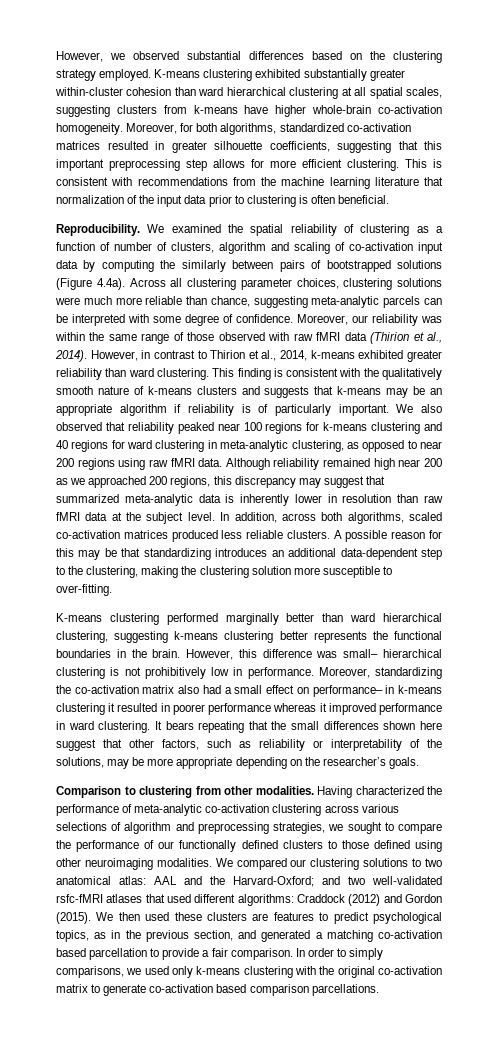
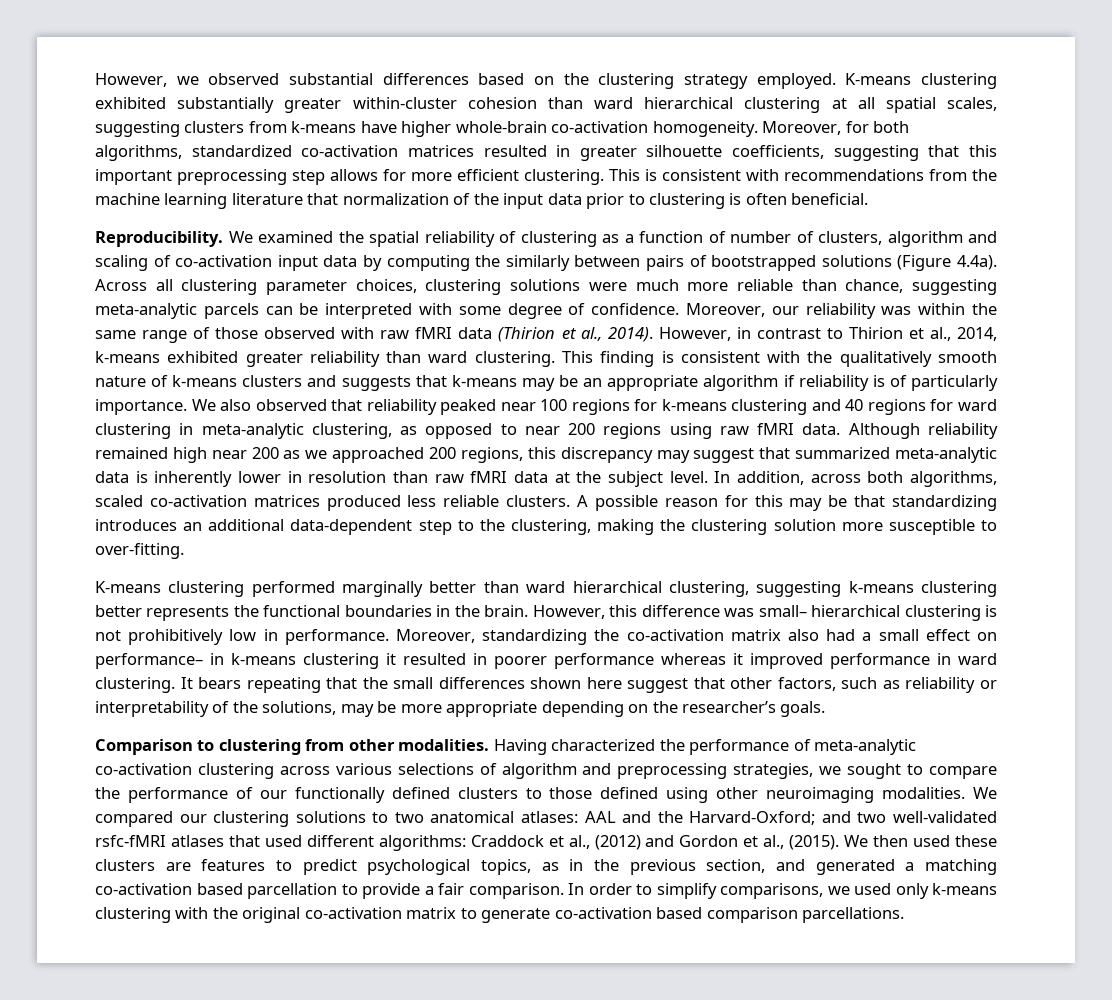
- This finding is consistent with the qualitatively smooth nature of k-means clusters and suggests that k-means may be an appropriate algorithm if reliability is of particularly important.
+ This finding is consistent with the qualitatively smooth nature of k-means clusters and suggests that k-means may be an appropriate algorithm if reliability is of particularly importance.
- We compared our clustering solutions to two anatomical atlas: AAL and the Harvard-Oxford; and two well-validated rsfc-fMRI atlases that used different algorithms: Craddock (2012) and Gordon (2015).
+ We compared our clustering solutions to two anatomical atlases: AAL and the Harvard-Oxford; and two well-validated rsfc-fMRI atlases that used different algorithms: Craddock et al., (2012) and Gordon et al., (2015).
- In order to simply comparisons, we used only k-means clustering with the original co-activation matrix to generate co-activation based comparison parcellations.
+ In order to simplify comparisons, we used only k-means clustering with the original co-activation matrix to generate co-activation based comparison parcellations.

